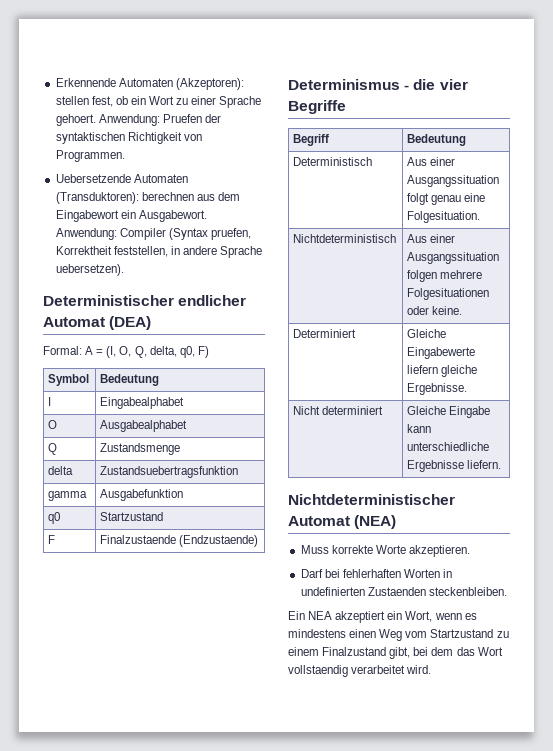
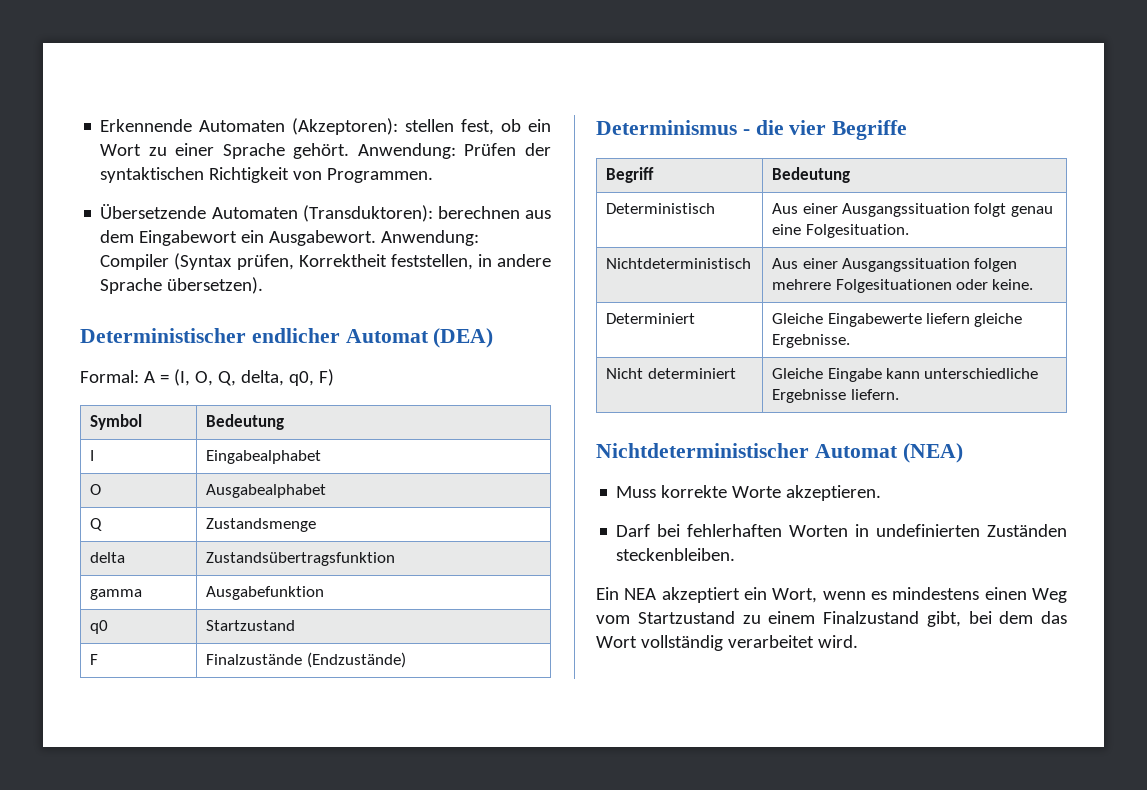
- Erkennende Automaten (Akzeptoren): stellen fest, ob ein Wort zu einer Sprache gehoert. Anwendung: Pruefen der syntaktischen Richtigkeit von Programmen.
+ Erkennende Automaten (Akzeptoren): stellen fest, ob ein Wort zu einer Sprache gehört. Anwendung: Prüfen der syntaktischen Richtigkeit von Programmen.
- Uebersetzende Automaten (Transduktoren): berechnen aus dem Eingabewort ein Ausgabewort.
+ Übersetzende Automaten (Transduktoren): berechnen aus dem Eingabewort ein Ausgabewort.
- Anwendung: Compiler (Syntax pruefen, Korrektheit feststellen, in andere Sprache uebersetzen).
+ Anwendung: Compiler (Syntax prüfen, Korrektheit feststellen, in andere Sprache übersetzen).
- delta | Zustandsuebertragsfunktion
+ delta | Zustandsübertragsfunktion
- F | Finalzustaende (Endzustaende)
+ F | Finalzustände (Endzustände)
- Darf bei fehlerhaften Worten in undefinierten Zustaenden steckenbleiben.
+ Darf bei fehlerhaften Worten in undefinierten Zuständen steckenbleiben.
- Ein NEA akzeptiert ein Wort, wenn es mindestens einen Weg vom Startzustand zu einem Finalzustand gibt, bei dem das Wort vollstaendig verarbeitet wird.
+ Ein NEA akzeptiert ein Wort, wenn es mindestens einen Weg vom Startzustand zu einem Finalzustand gibt, bei dem das Wort vollständig verarbeitet wird.

